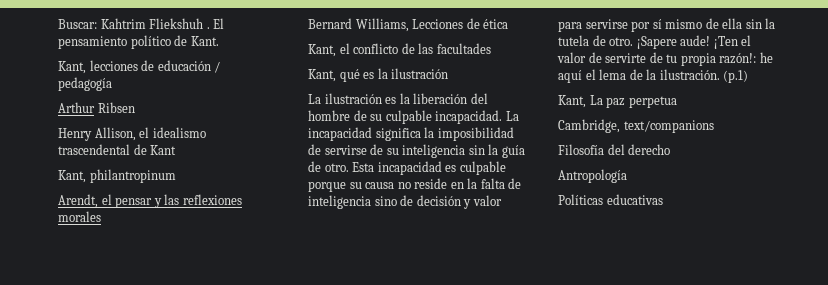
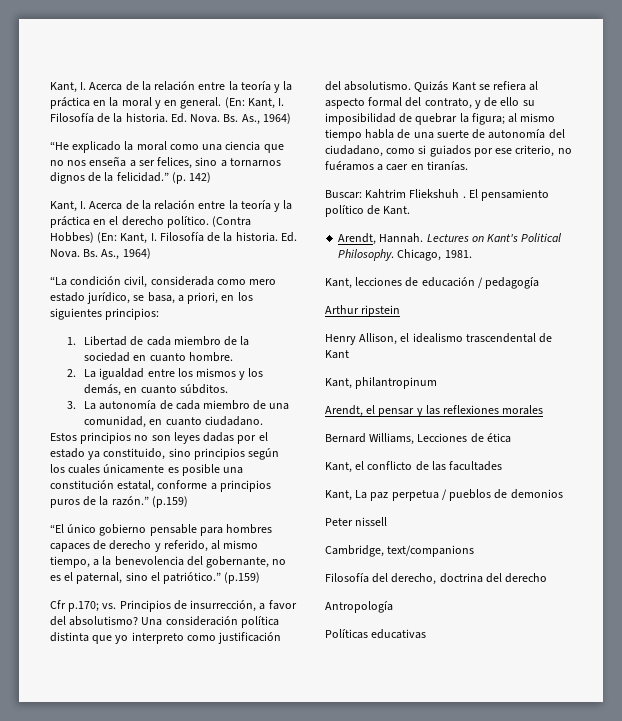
+ Kant, I. Acerca de la relación entre la teoría y la práctica en la moral y en general. (En: Kant, I. Filosofía de la historia. Ed. Nova. Bs. As., 1964)
+ “He explicado la moral como una ciencia que no nos enseña a ser felices, sino a tornarnos dignos de la felicidad.” (p. 142)
+ Kant, I. Acerca de la relación entre la teoría y la práctica en el derecho político. (Contra Hobbes) (En: Kant, I. Filosofía de la historia. Ed. Nova. Bs. As., 1964)
+ “La condición civil, considerada como mero estado jurídico, se basa, a priori, en los siguientes principios:
+ 1. Libertad de cada miembro de la sociedad en cuanto hombre.
+ 2. La igualdad entre los mismos y los demás, en cuanto súbditos.
+ 3. La autonomía de cada miembro de una comunidad, en cuanto ciudadano.
+ Estos principios no son leyes dadas por el estado ya constituido, sino principios según los cuales únicamente es posible una constitución estatal, conforme a principios puros de la razón.” (p.159)
+ “El único gobierno pensable para hombres capaces de derecho y referido, al mismo tiempo, a la benevolencia del gobernante, no es el paternal, sino el patriótico.” (p.159)
+ Cfr p.170; vs. Principios de insurrección, a favor del absolutismo? Una consideración política distinta que yo interpreto como justificación del absolutismo. Quizás Kant se refiera al aspecto formal del contrato, y de ello su imposibilidad de quebrar la figura; al mismo tiempo habla de una suerte de autonomía del ciudadano, como si guiados por ese criterio, no fuéramos a caer en tiranías.
+ Arendt, Hannah. Lectures on Kant's Political Philosophy. Chicago, 1981.
- Arthur Ribsen
+ Arthur ripstein
- Kant, qué es la ilustración
- La ilustración es la liberación del hombre de su culpable incapacidad. La incapacidad significa la imposibilidad de servirse de su inteligencia sin la guía de otro. Esta incapacidad es culpable porque su causa no reside en la falta de inteligencia sino de decisión y valor para servirse por sí mismo de ella sin la tutela de otro. ¡Sapere aude! ¡Ten el valor de servirte de tu propia razón!: he aquí el lema de la ilustración. (p.1)
- Kant, La paz perpetua
+ Kant, La paz perpetua / pueblos de demonios
+ Peter nissell
- Filosofía del derecho
+ Filosofía del derecho, doctrina del derecho

